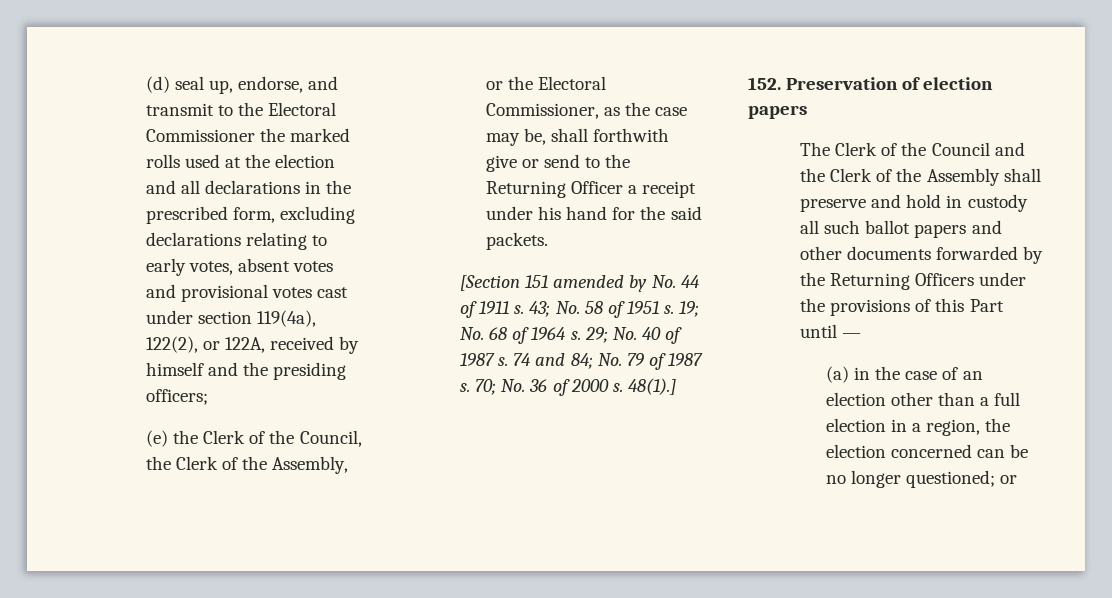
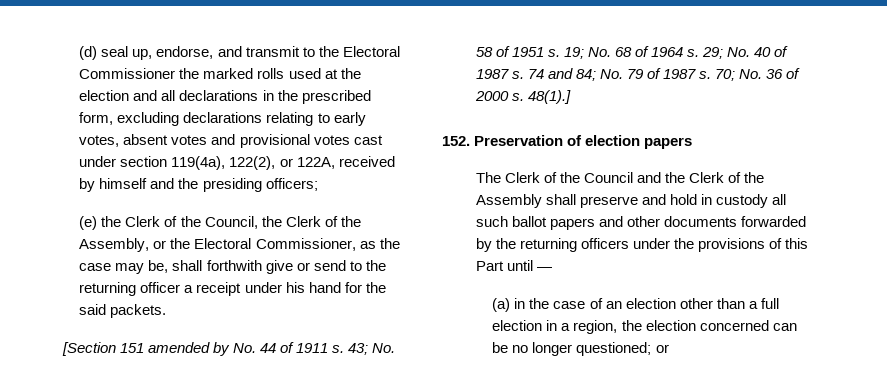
- (e) the Clerk of the Council, the Clerk of the Assembly, or the Electoral Commissioner, as the case may be, shall forthwith give or send to the Returning Officer a receipt under his hand for the said packets.
+ (e) the Clerk of the Council, the Clerk of the Assembly, or the Electoral Commissioner, as the case may be, shall forthwith give or send to the returning officer a receipt under his hand for the said packets.
- The Clerk of the Council and the Clerk of the Assembly shall preserve and hold in custody all such ballot papers and other documents forwarded by the Returning Officers under the provisions of this Part until —
+ The Clerk of the Council and the Clerk of the Assembly shall preserve and hold in custody all such ballot papers and other documents forwarded by the returning officers under the provisions of this Part until —

